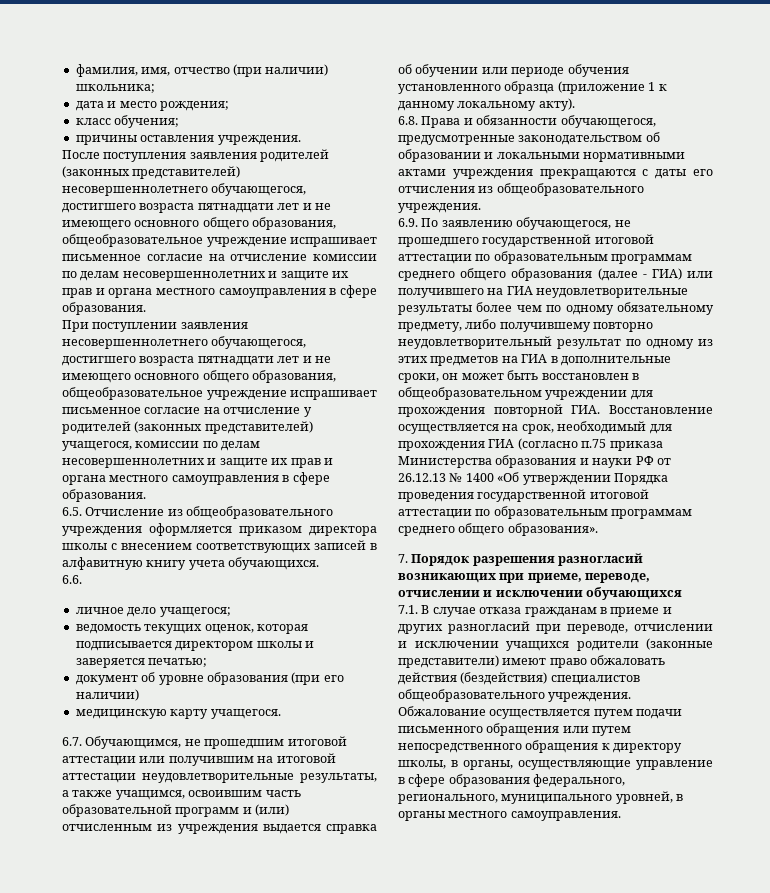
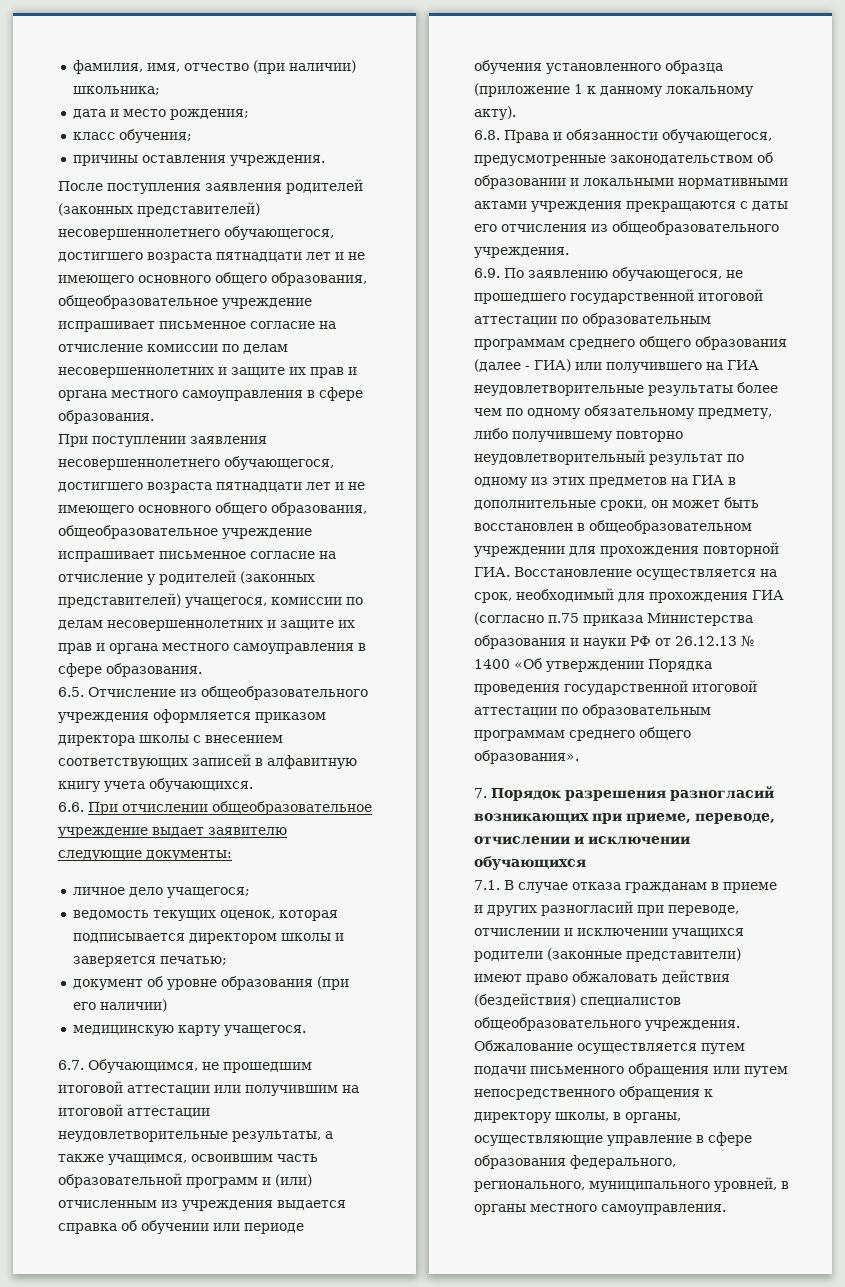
- 6.6.
+ 6.6. При отчислении общеобразовательное учреждение выдает заявителю следующие документы:

